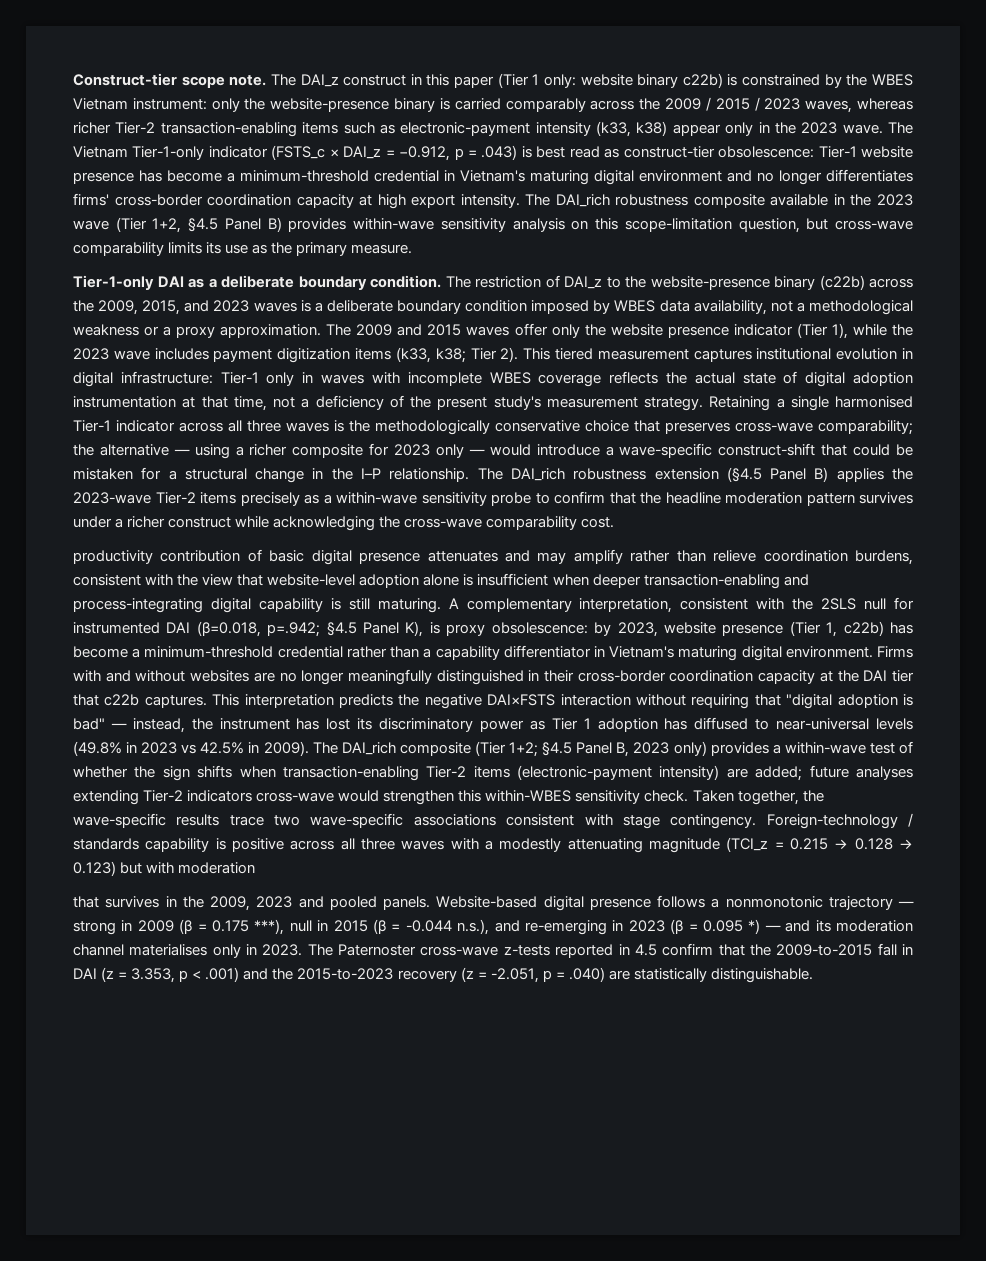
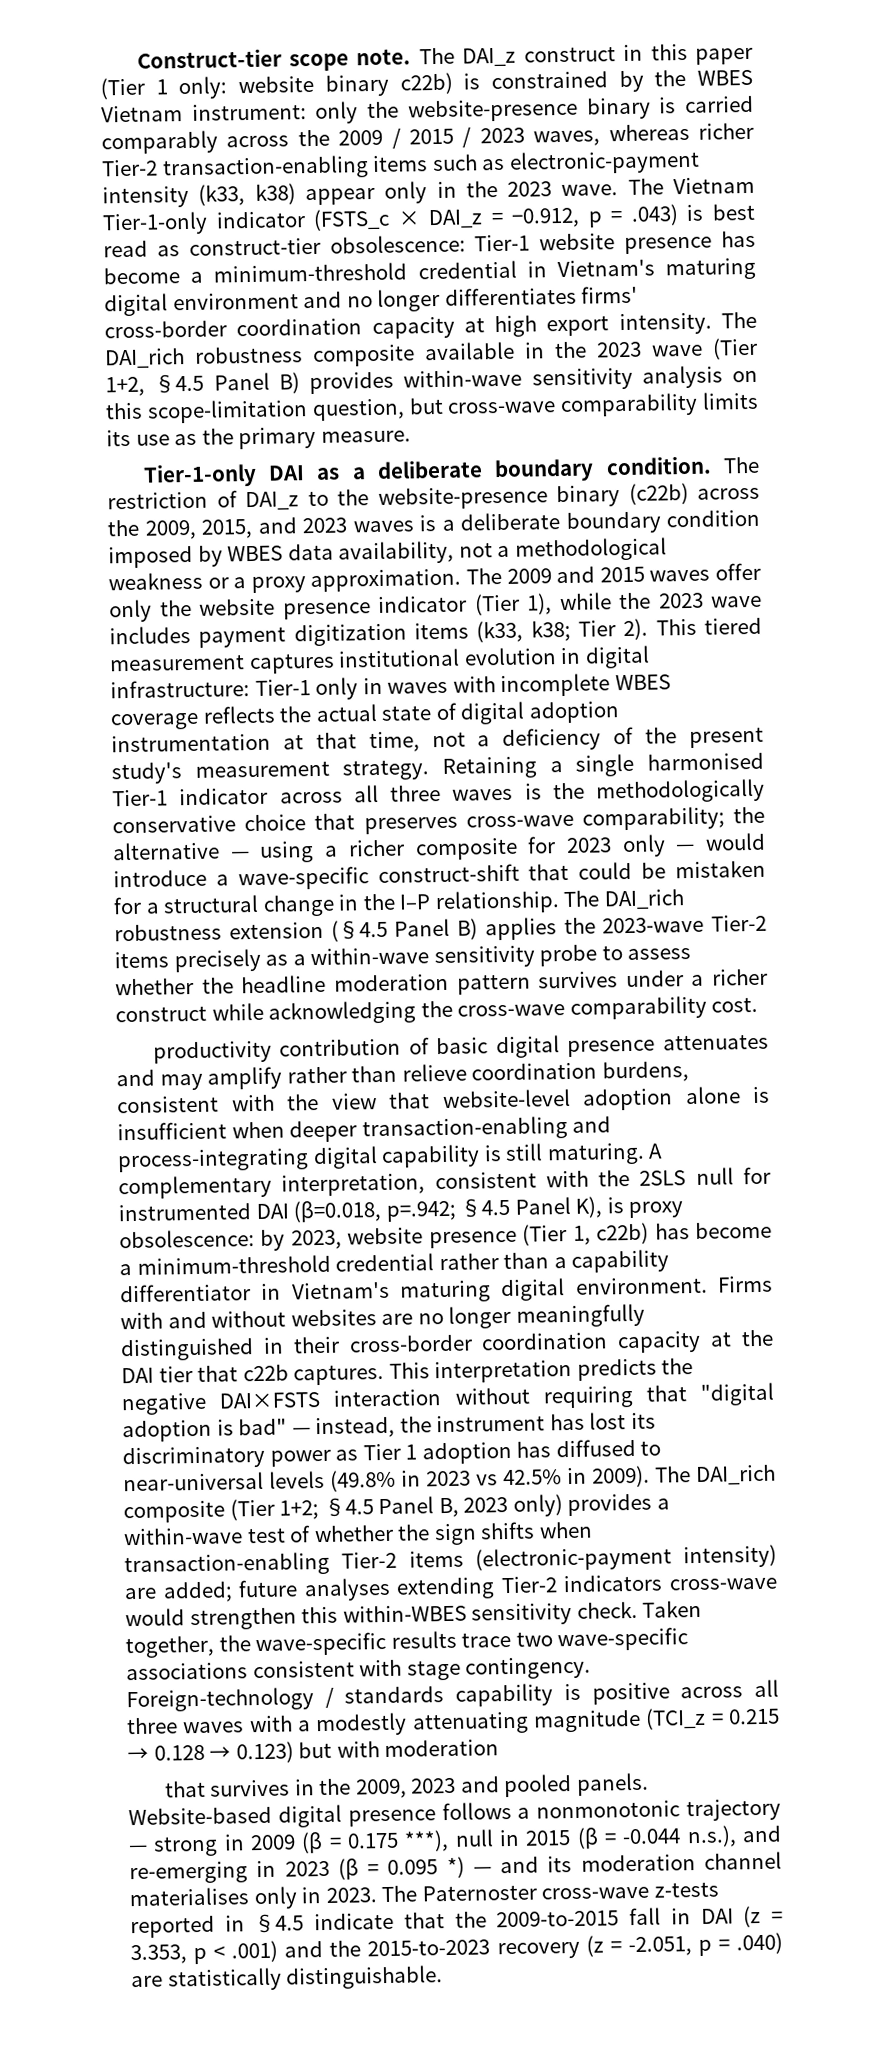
- The DAI_rich robustness extension (§4.5 Panel B) applies the 2023-wave Tier-2 items precisely as a within-wave sensitivity probe to confirm that the headline moderation pattern survives under a richer construct while acknowledging the cross-wave comparability cost.
+ The DAI_rich robustness extension (§4.5 Panel B) applies the 2023-wave Tier-2 items precisely as a within-wave sensitivity probe to assess whether the headline moderation pattern survives under a richer construct while acknowledging the cross-wave comparability cost.
- The Paternoster cross-wave z-tests reported in 4.5 confirm that the 2009-to-2015 fall in DAI (z = 3.353, p < .001) and the 2015-to-2023 recovery (z = -2.051, p = .040) are statistically distinguishable.
+ The Paternoster cross-wave z-tests reported in §4.5 indicate that the 2009-to-2015 fall in DAI (z = 3.353, p < .001) and the 2015-to-2023 recovery (z = -2.051, p = .040) are statistically distinguishable.

